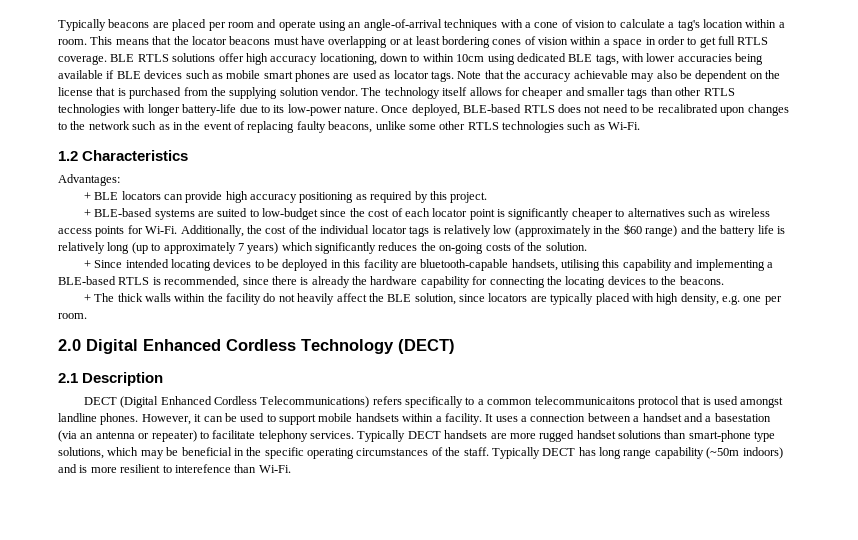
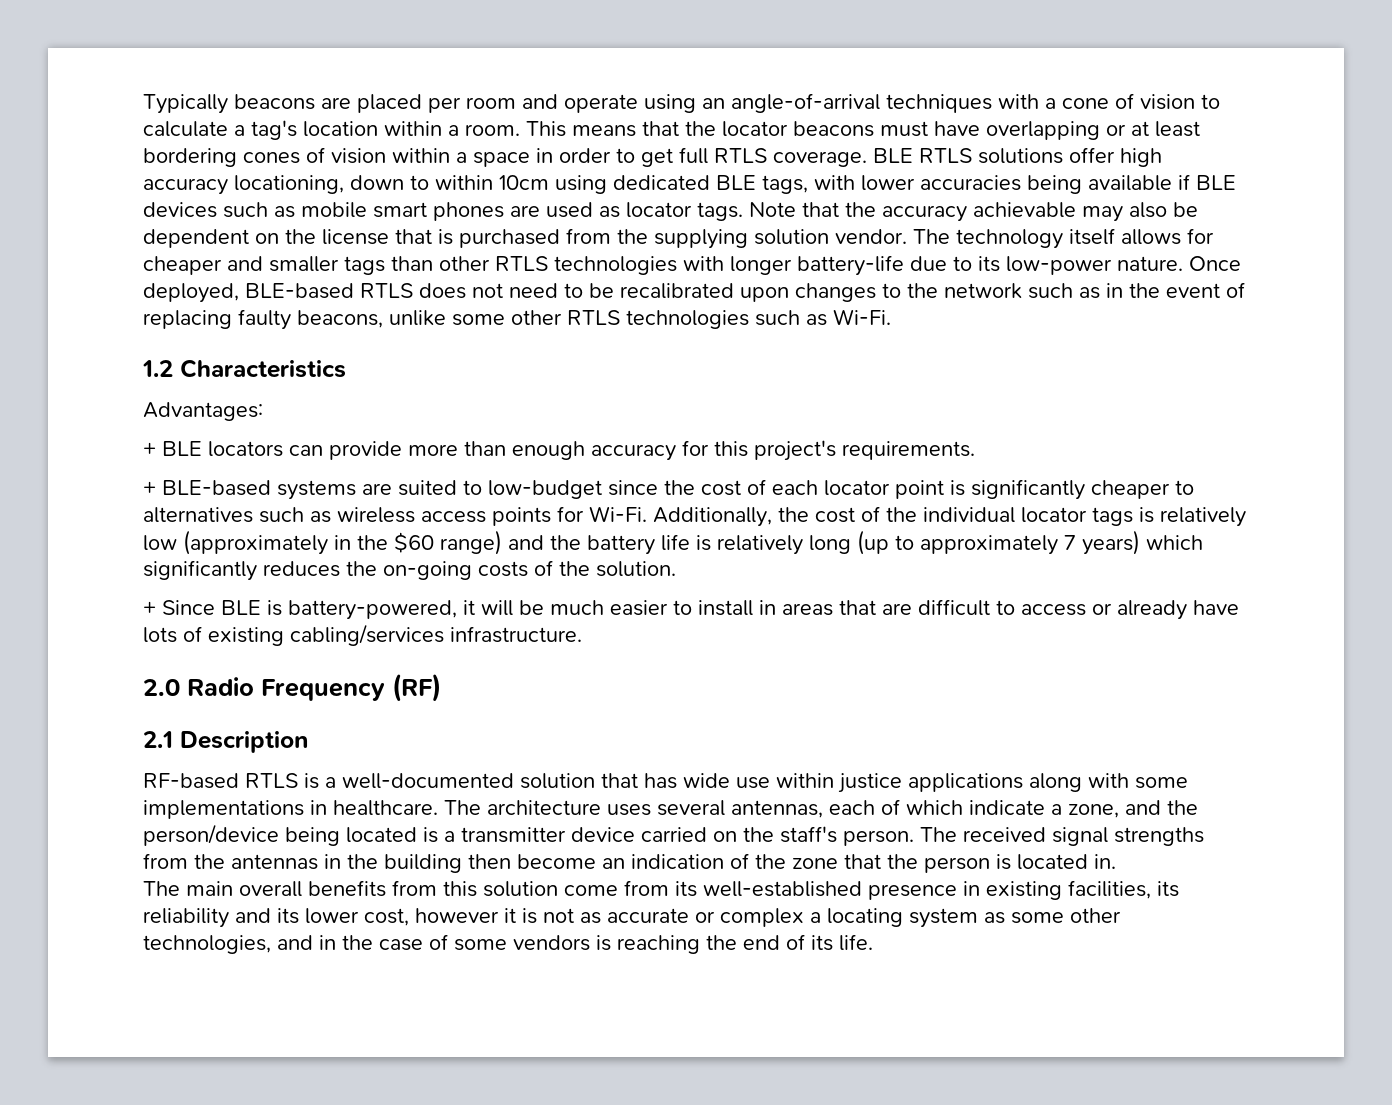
- + BLE locators can provide high accuracy positioning as required by this project.
+ + BLE locators can provide more than enough accuracy for this project's requirements.
- + Since intended locating devices to be deployed in this facility are bluetooth-capable handsets, utilising this capability and implementing a BLE-based RTLS is recommended, since there is already the hardware capability for connecting the locating devices to the beacons.
- + The thick walls within the facility do not heavily affect the BLE solution, since locators are typically placed with high density, e.g. one per room.
- 2.0 Digital Enhanced Cordless Technology (DECT)
+ + Since BLE is battery-powered, it will be much easier to install in areas that are difficult to access or already have lots of existing cabling/services infrastructure.
+ 2.0 Radio Frequency (RF)
  2.1 Description
- DECT (Digital Enhanced Cordless Telecommunications) refers specifically to a common telecommunicaitons protocol that is used amongst landline phones. However, it can be used to support mobile handsets within a facility. It uses a connection between a handset and a basestation (via an antenna or repeater) to facilitate telephony services. Typically DECT handsets are more rugged handset solutions than smart-phone type solutions, which may be beneficial in the specific operating circumstances of the staff. Typically DECT has long range capability (~50m indoors) and is more resilient to interefence than Wi-Fi.
+ RF-based RTLS is a well-documented solution that has wide use within justice applications along with some implementations in healthcare. The architecture uses several antennas, each of which indicate a zone, and the person/device being located is a transmitter device carried on the staff's person. The received signal strengths from the antennas in the building then become an indication of the zone that the person is located in.
+ The main overall benefits from this solution come from its well-established presence in existing facilities, its reliability and its lower cost, however it is not as accurate or complex a locating system as some other technologies, and in the case of some vendors is reaching the end of its life.

